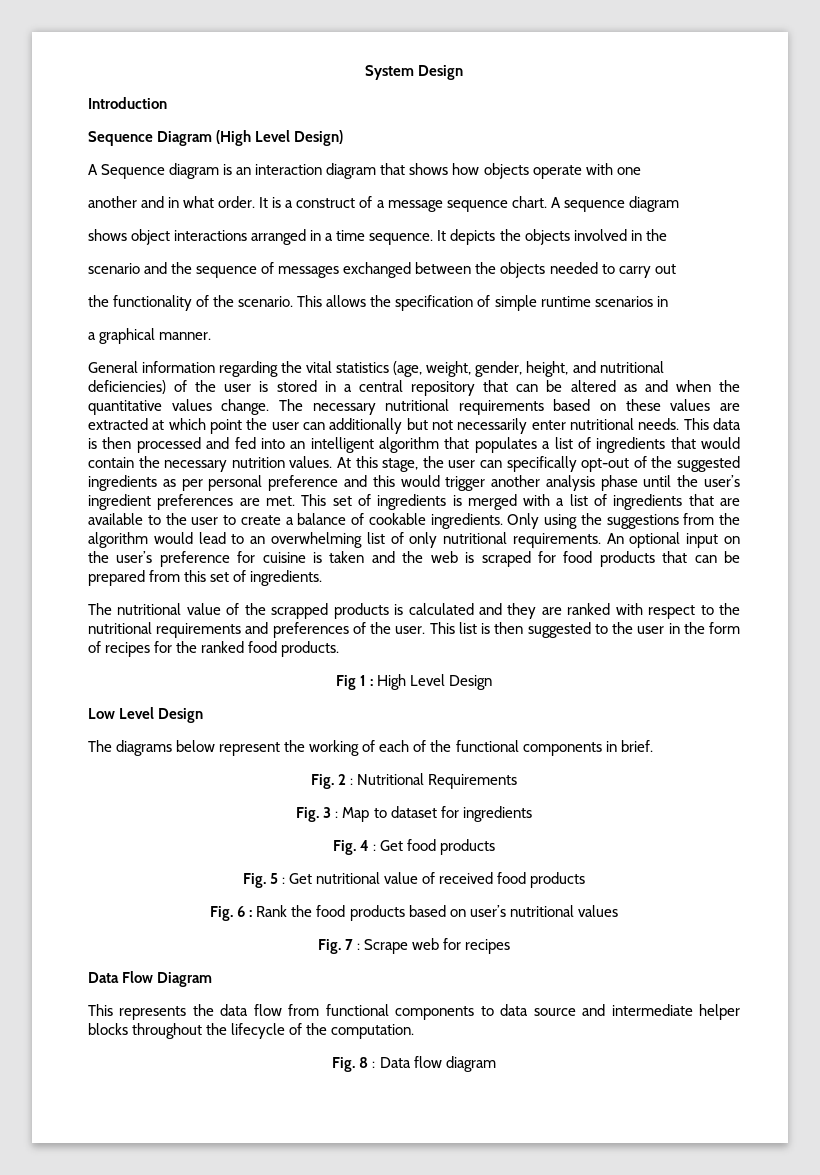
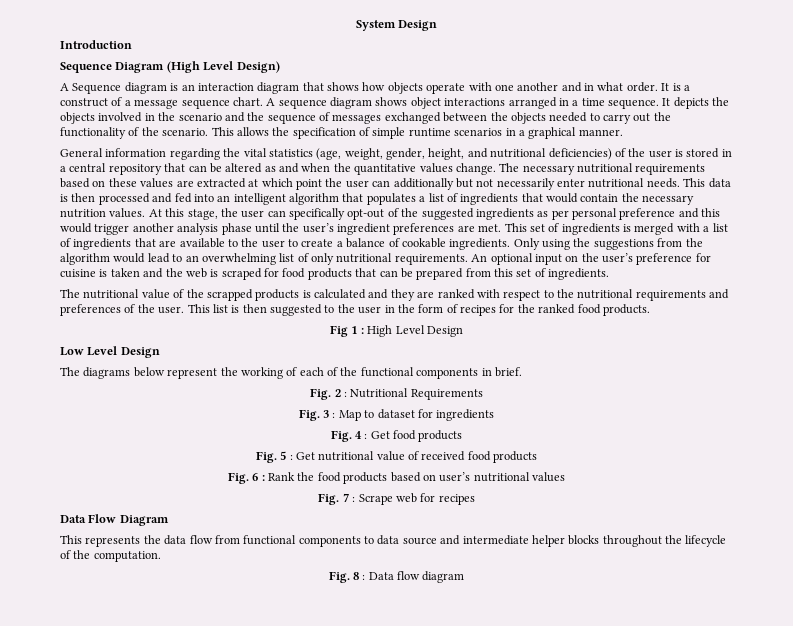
- A Sequence diagram is an interaction diagram that shows how objects operate with one
- another and in what order.
+ A Sequence diagram is an interaction diagram that shows how objects operate with one another and in what order.
- A sequence diagram
- shows object interactions arranged in a time sequence.
+ A sequence diagram shows object interactions arranged in a time sequence.
- It depicts the objects involved in the
- scenario and the sequence of messages exchanged between the objects needed to carry out
- the functionality of the scenario.
+ It depicts the objects involved in the scenario and the sequence of messages exchanged between the objects needed to carry out the functionality of the scenario.
- This allows the specification of simple runtime scenarios in
- a graphical manner.
+ This allows the specification of simple runtime scenarios in a graphical manner.

